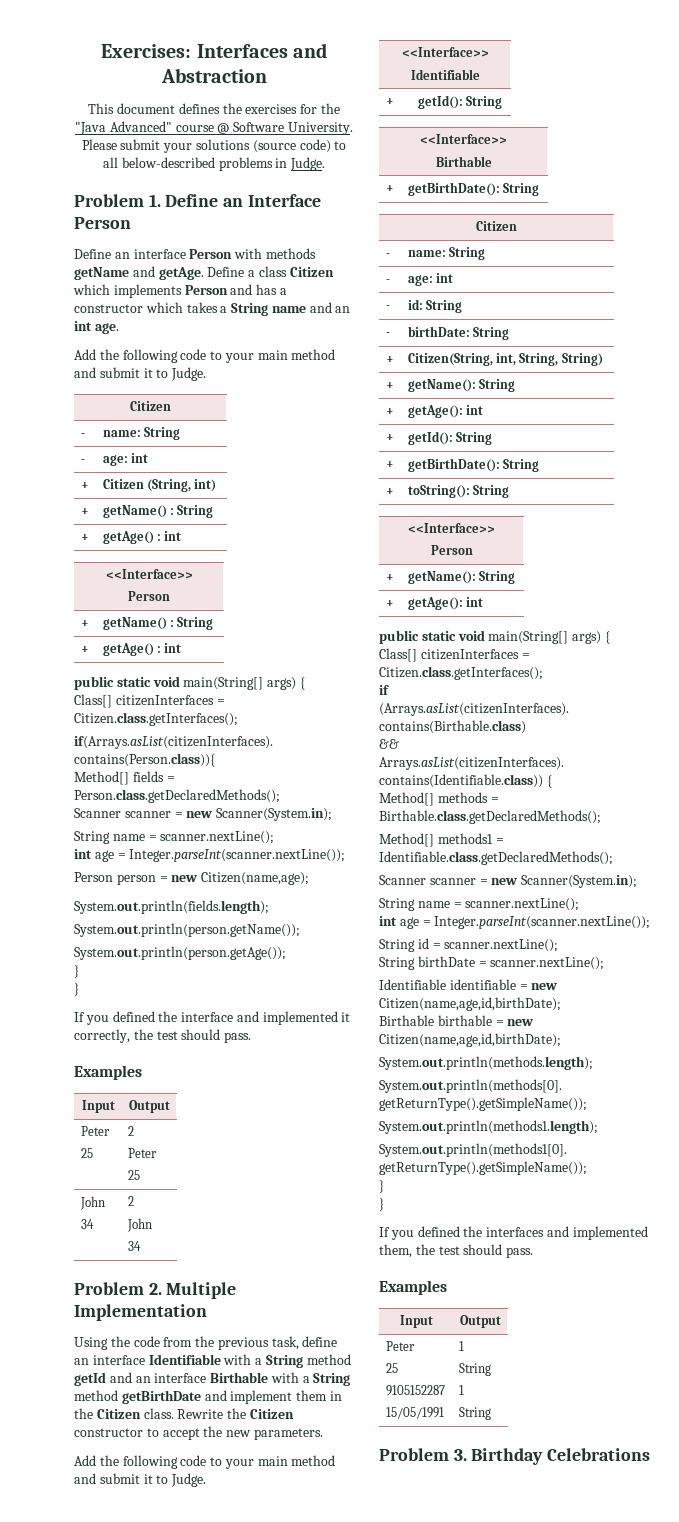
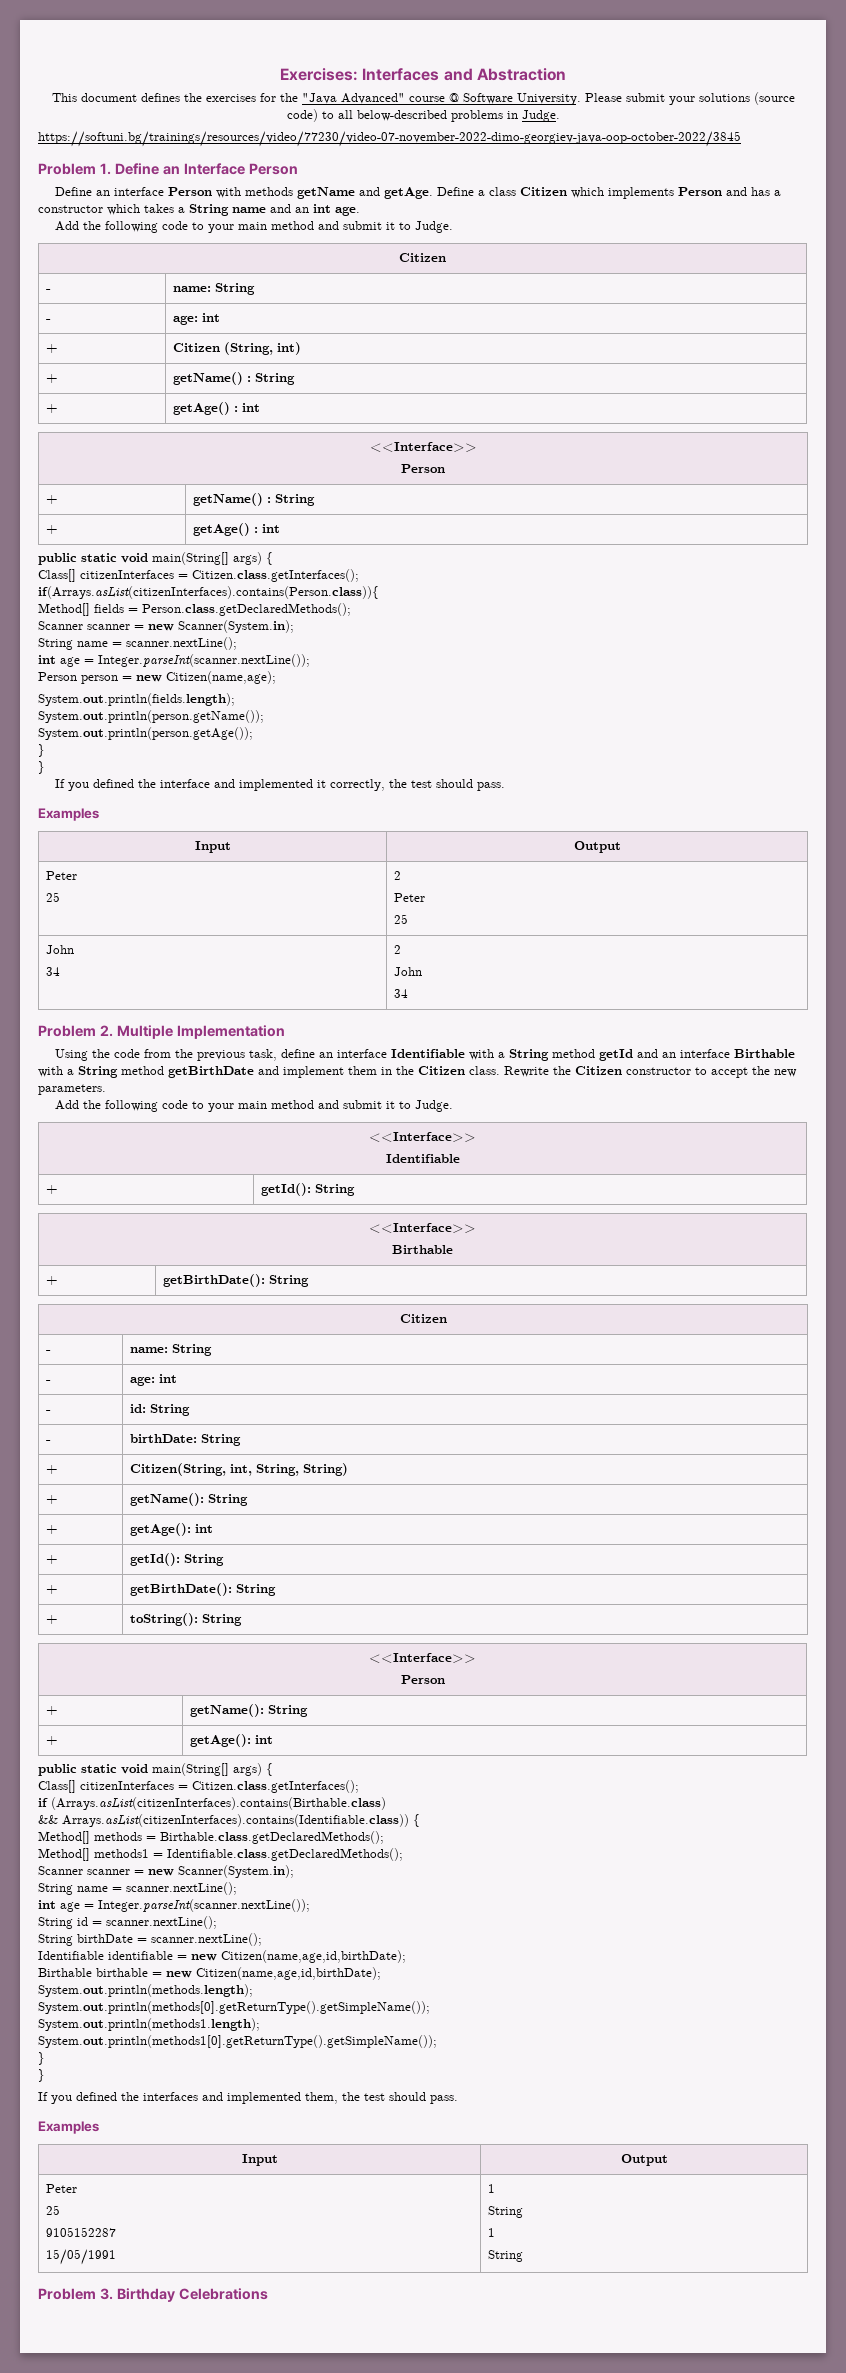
+ https://softuni.bg/trainings/resources/video/77230/video-07-november-2022-dimo-georgiev-java-oop-october-2022/3845

